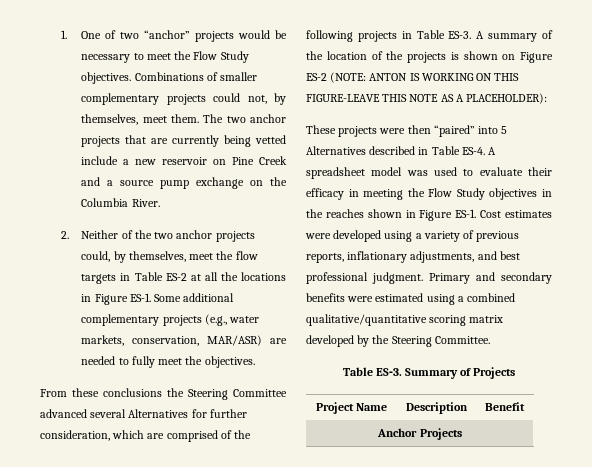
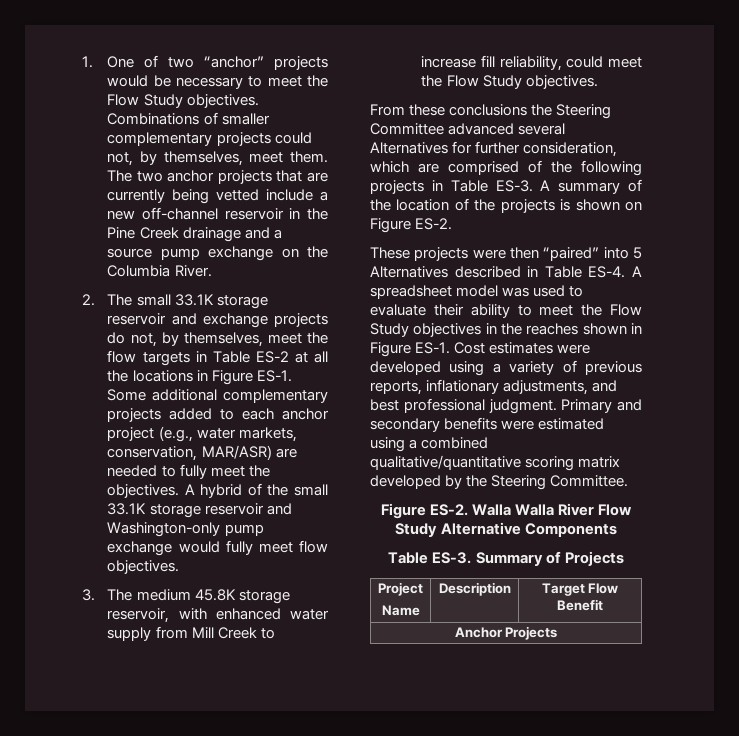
- The two anchor projects that are currently being vetted include a new reservoir on Pine Creek and a source pump exchange on the Columbia River.
+ The two anchor projects that are currently being vetted include a new off-channel reservoir in the Pine Creek drainage and a source pump exchange on the Columbia River.
- 2. Neither of the two anchor projects could, by themselves, meet the flow targets in Table ES-2 at all the locations in Figure ES-1.
+ 2. The small 33.1K storage reservoir and exchange projects do not, by themselves, meet the flow targets in Table ES-2 at all the locations in Figure ES-1.
- Some additional complementary projects (e.g., water markets, conservation, MAR/ASR) are needed to fully meet the objectives.
+ Some additional complementary projects added to each anchor project (e.g., water markets, conservation, MAR/ASR) are needed to fully meet the objectives. A hybrid of the small 33.1K storage reservoir and Washington-only pump exchange would fully meet flow objectives.
+ 3. The medium 45.8K storage reservoir, with enhanced water supply from Mill Creek to increase fill reliability, could meet the Flow Study objectives.
- A summary of the location of the projects is shown on Figure ES-2 (NOTE: ANTON IS WORKING ON THIS FIGURE-LEAVE THIS NOTE AS A PLACEHOLDER):
+ A summary of the location of the projects is shown on Figure ES-2.
- A spreadsheet model was used to evaluate their efficacy in meeting the Flow Study objectives in the reaches shown in Figure ES-1.
+ A spreadsheet model was used to evaluate their ability to meet the Flow Study objectives in the reaches shown in Figure ES-1.
+ Figure ES‐2. Walla Walla River Flow Study Alternative Components
- Project Name | Description | Benefit
+ Project
+ Name | Description | Target Flow Benefit

